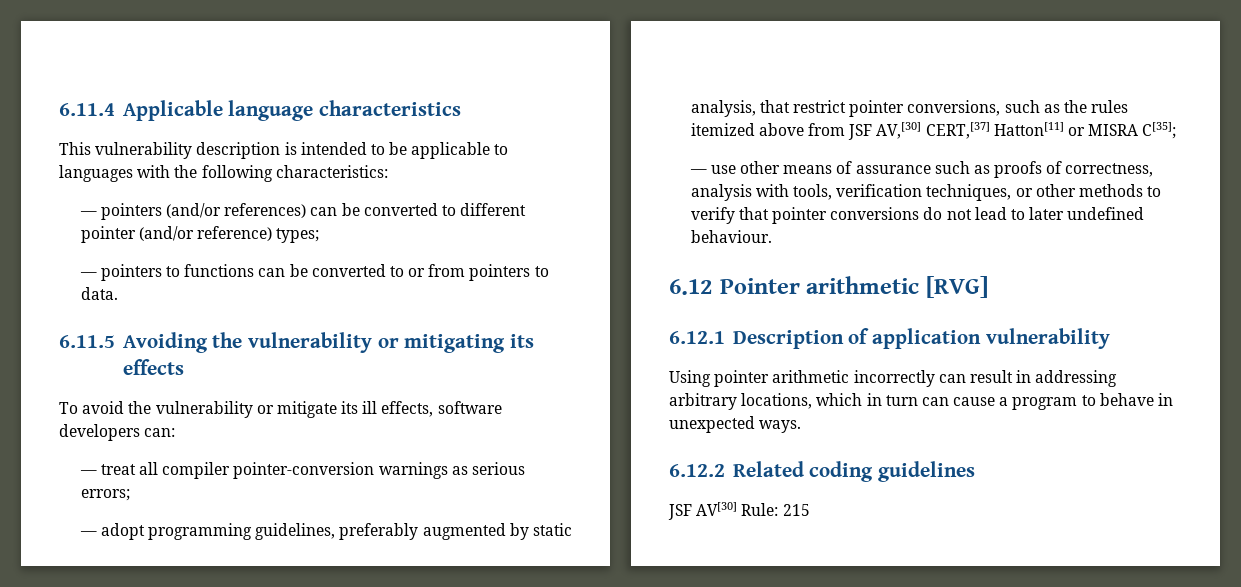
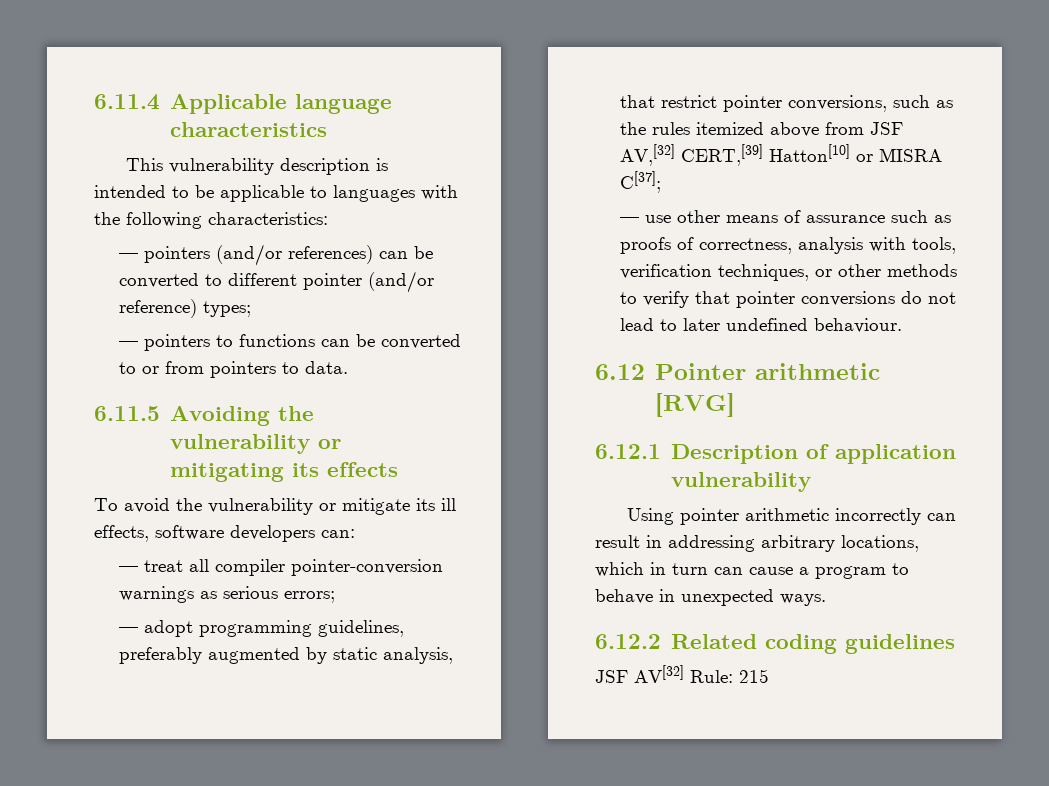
- — adopt programming guidelines, preferably augmented by static analysis, that restrict pointer conversions, such as the rules itemized above from JSF AV,[30] CERT,[37] Hatton[11] or MISRA C[35];
+ — adopt programming guidelines, preferably augmented by static analysis, that restrict pointer conversions, such as the rules itemized above from JSF AV,[32] CERT,[39] Hatton[10] or MISRA C[37];
- JSF AV[30] Rule: 215
+ JSF AV[32] Rule: 215

